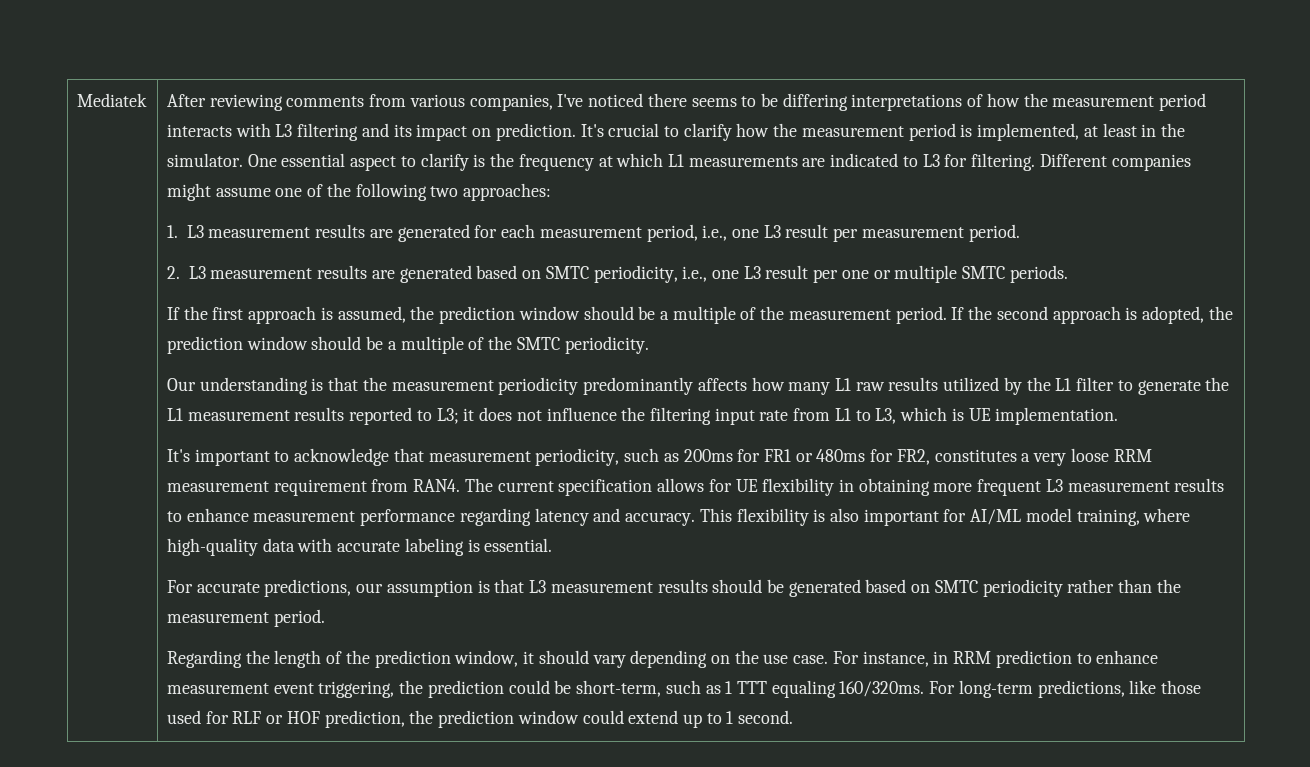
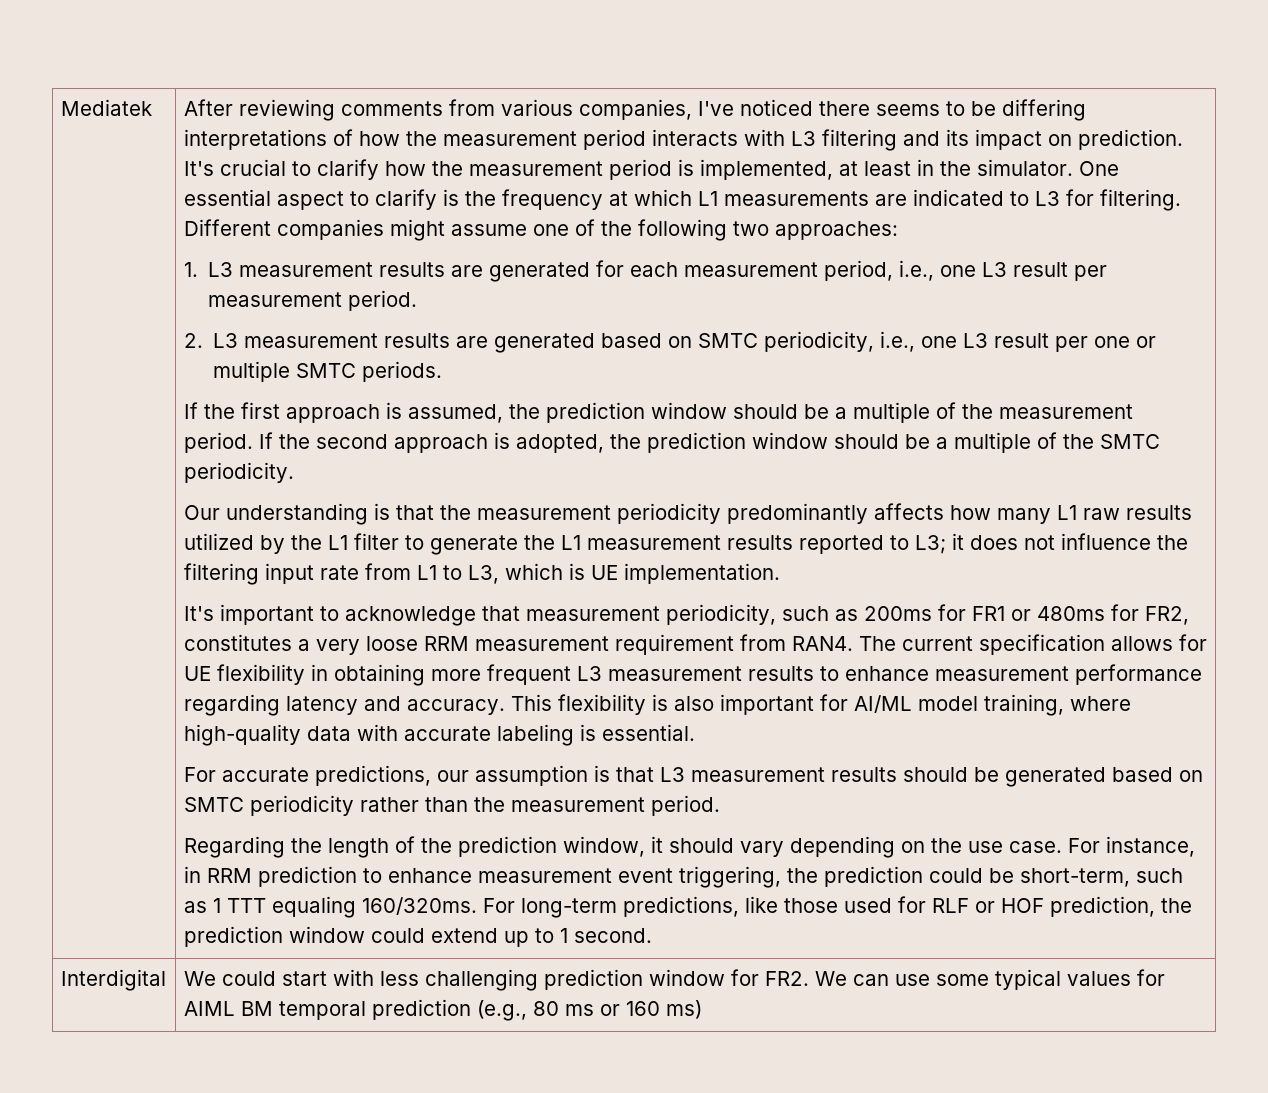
+ Interdigital | We could start with less challenging prediction window for FR2. We can use some typical values for AIML BM temporal prediction (e.g., 80 ms or 160 ms)

